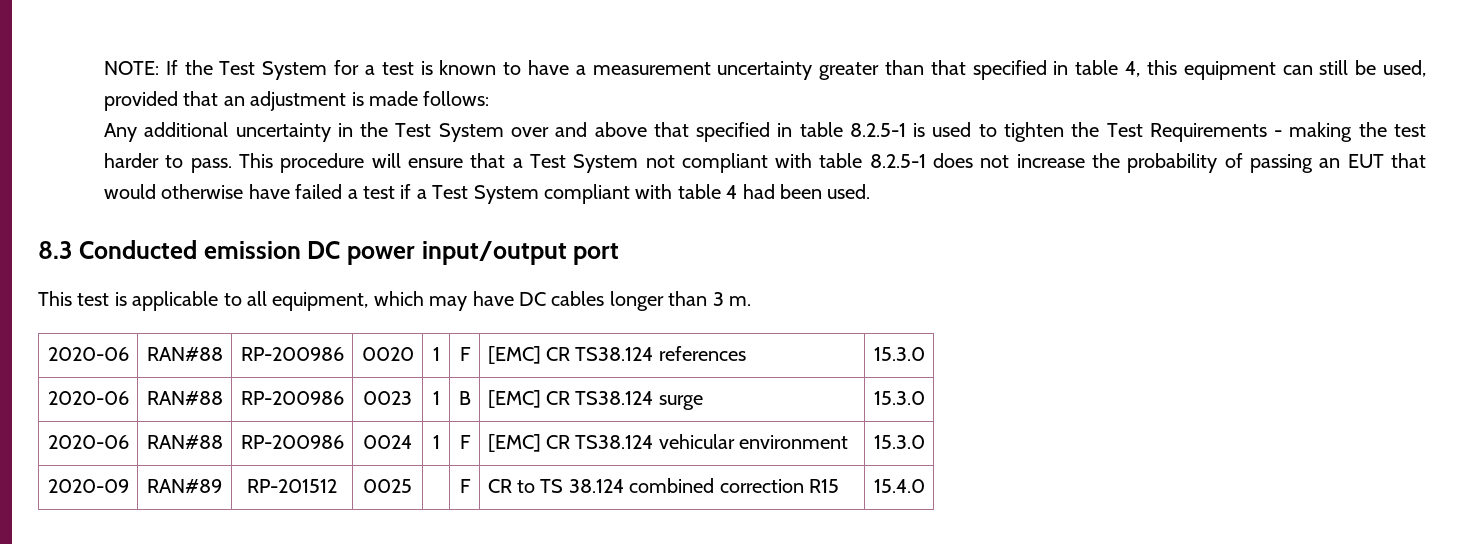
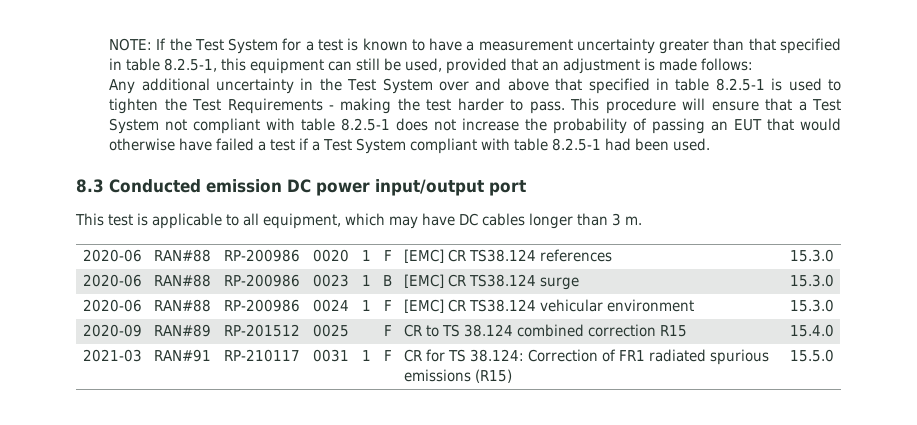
- NOTE: If the Test System for a test is known to have a measurement uncertainty greater than that specified in table 4, this equipment can still be used, provided that an adjustment is made follows:
+ NOTE: If the Test System for a test is known to have a measurement uncertainty greater than that specified in table 8.2.5-1, this equipment can still be used, provided that an adjustment is made follows:
- This procedure will ensure that a Test System not compliant with table 8.2.5-1 does not increase the probability of passing an EUT that would otherwise have failed a test if a Test System compliant with table 4 had been used.
+ This procedure will ensure that a Test System not compliant with table 8.2.5-1 does not increase the probability of passing an EUT that would otherwise have failed a test if a Test System compliant with table 8.2.5-1 had been used.
+ 2021-03 | RAN#91 | RP-210117 | 0031 | 1 | F | CR for TS 38.124: Correction of FR1 radiated spurious emissions (R15) | 15.5.0

